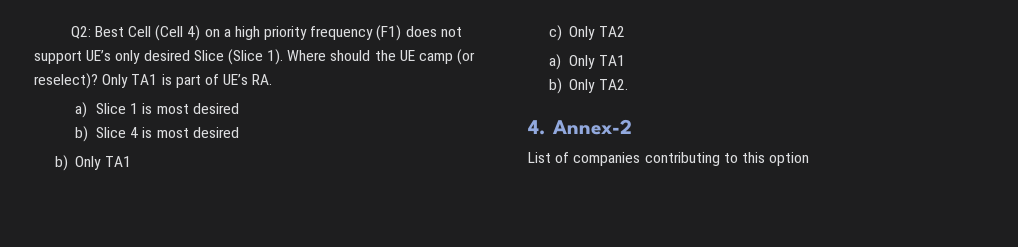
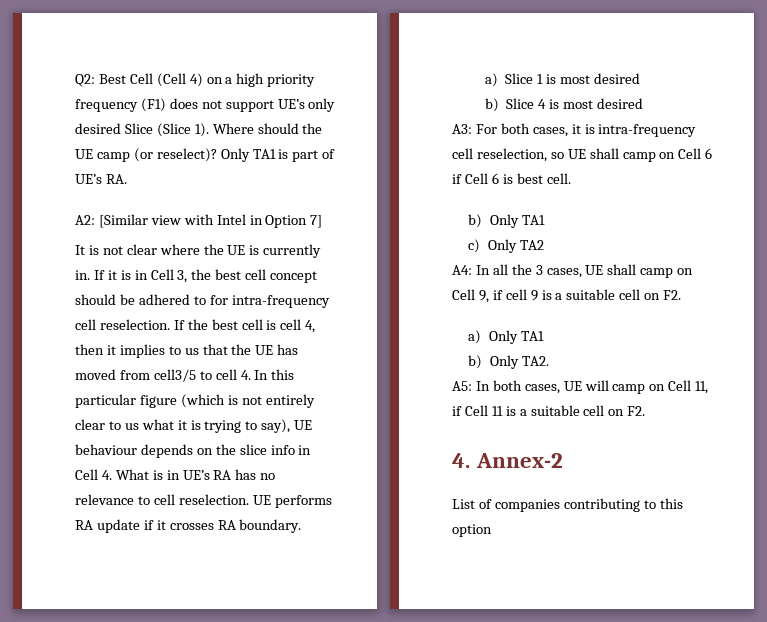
+ A2: [Similar view with Intel in Option 7]
+ It is not clear where the UE is currently in. If it is in Cell 3, the best cell concept should be adhered to for intra-frequency cell reselection. If the best cell is cell 4, then it implies to us that the UE has moved from cell3/5 to cell 4. In this particular figure (which is not entirely clear to us what it is trying to say), UE behaviour depends on the slice info in Cell 4. What is in UE’s RA has no relevance to cell reselection. UE performs RA update if it crosses RA boundary.
+ A3: For both cases, it is intra-frequency cell reselection, so UE shall camp on Cell 6 if Cell 6 is best cell.
+ A4: In all the 3 cases, UE shall camp on Cell 9, if cell 9 is a suitable cell on F2.
+ A5: In both cases, UE will camp on Cell 11, if Cell 11 is a suitable cell on F2.

